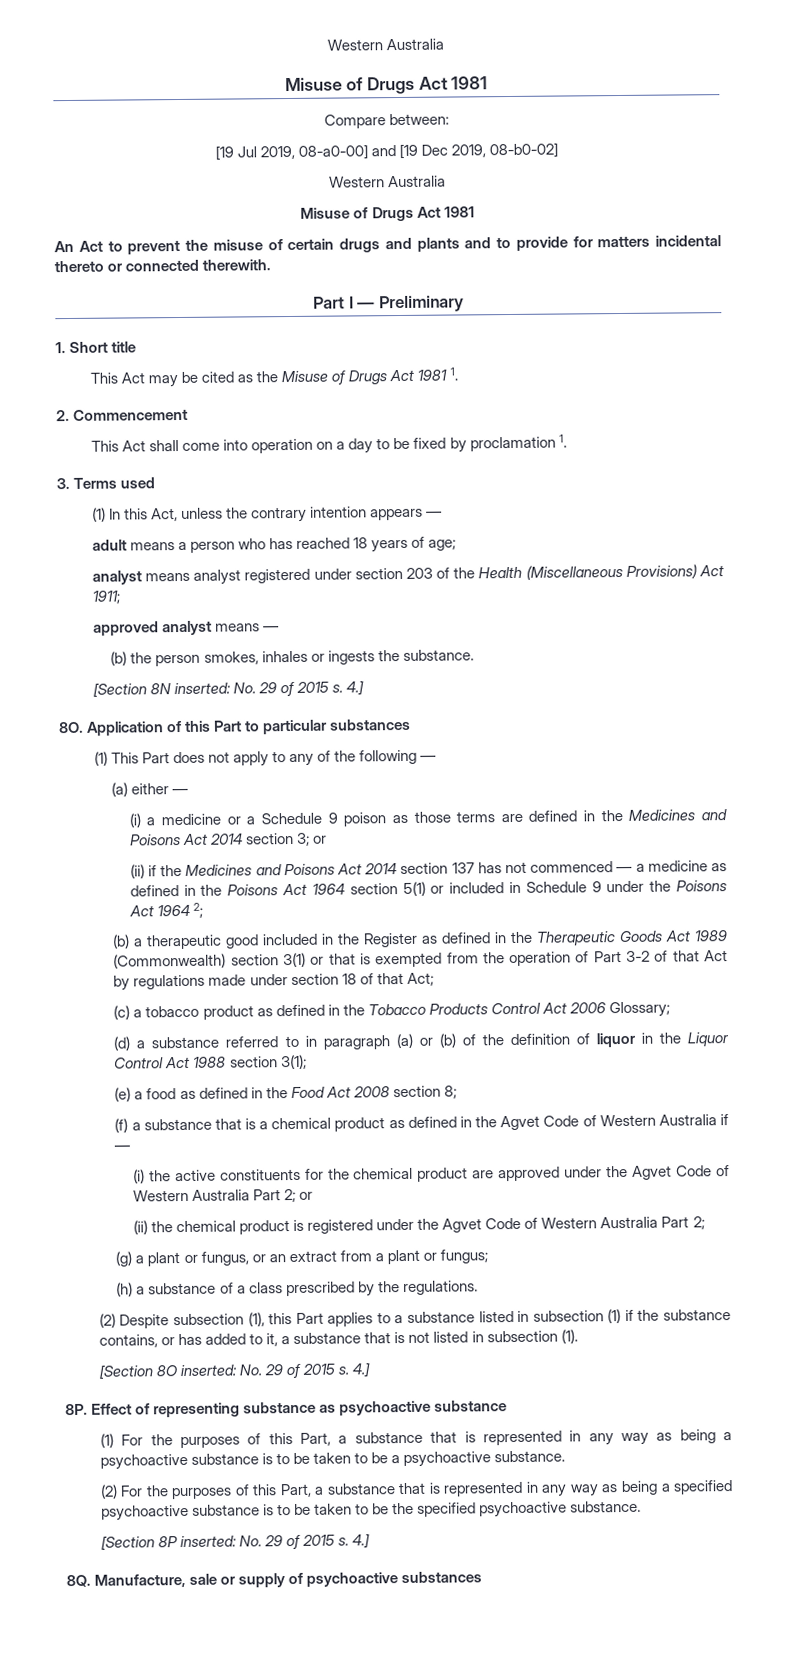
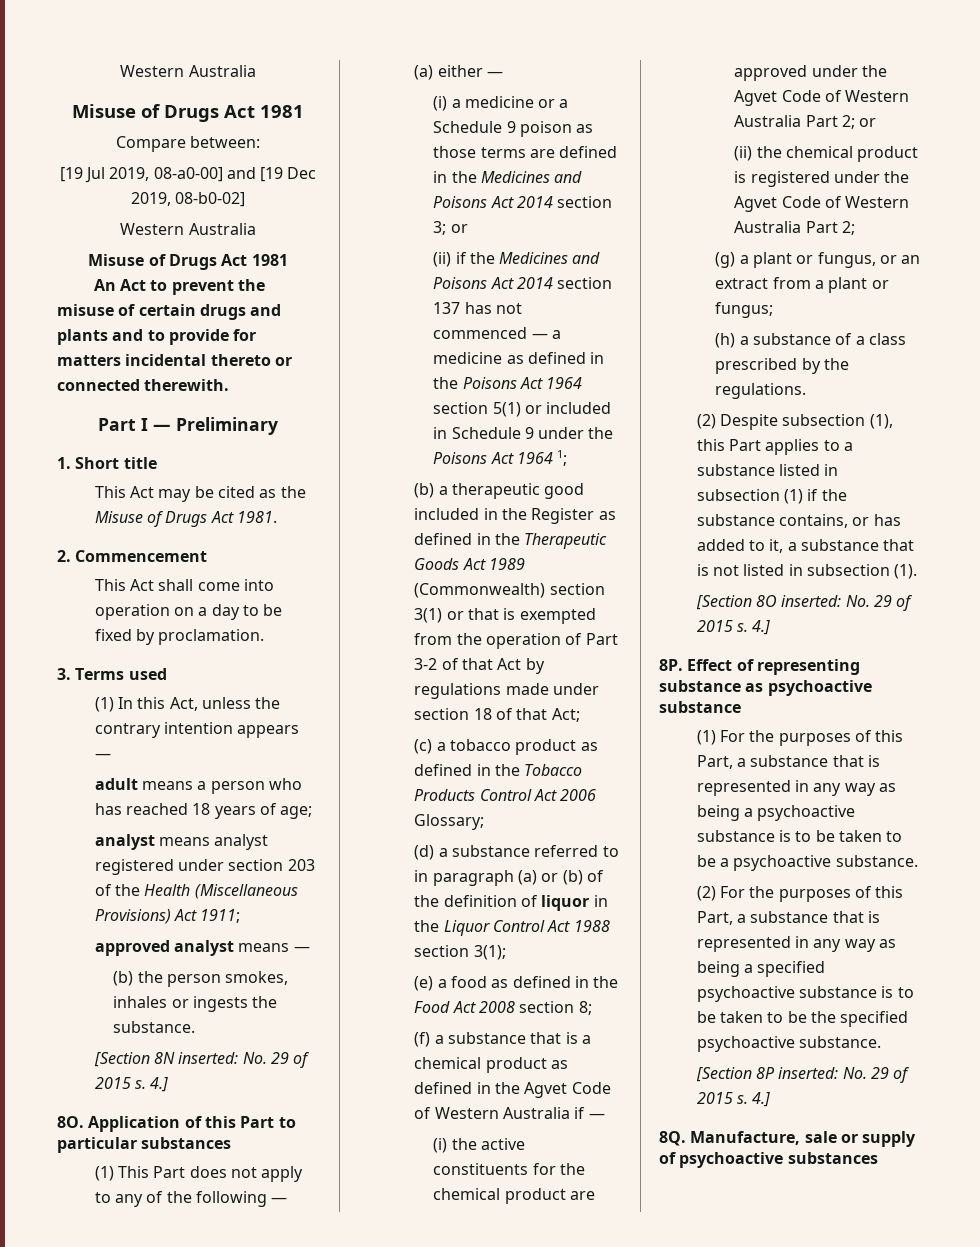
- This Act may be cited as the Misuse of Drugs Act 1981 1.
+ This Act may be cited as the Misuse of Drugs Act 1981.
- This Act shall come into operation on a day to be fixed by proclamation 1.
+ This Act shall come into operation on a day to be fixed by proclamation.
- (ii) if the Medicines and Poisons Act 2014 section 137 has not commenced — a medicine as defined in the Poisons Act 1964 section 5(1) or included in Schedule 9 under the Poisons Act 1964 2;
+ (ii) if the Medicines and Poisons Act 2014 section 137 has not commenced — a medicine as defined in the Poisons Act 1964 section 5(1) or included in Schedule 9 under the Poisons Act 1964 1;

